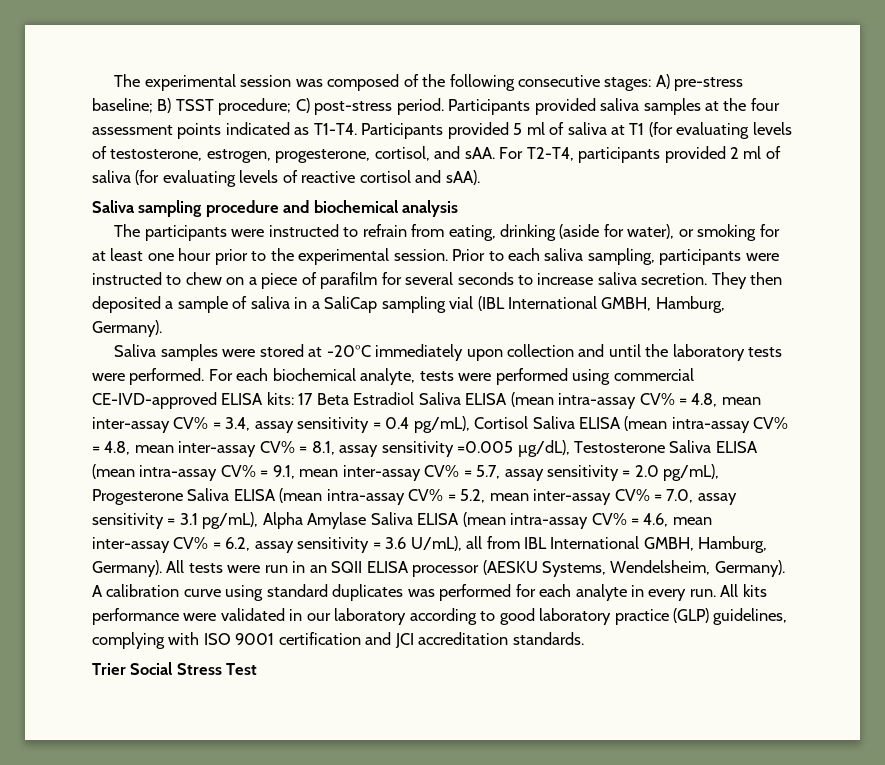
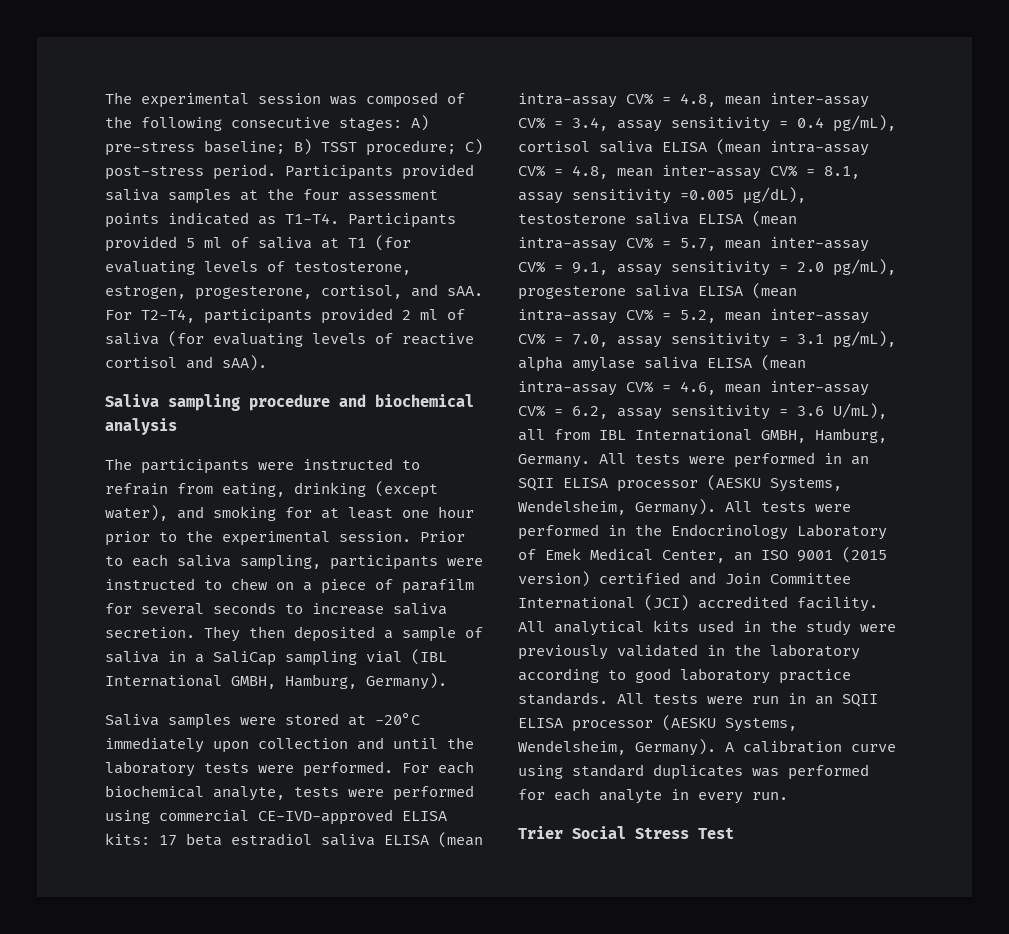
- The participants were instructed to refrain from eating, drinking (aside for water), or smoking for at least one hour prior to the experimental session.
+ The participants were instructed to refrain from eating, drinking (except water), and smoking for at least one hour prior to the experimental session.
- 17 Beta Estradiol Saliva ELISA (mean intra-assay CV% = 4.8, mean inter-assay CV% = 3.4, assay sensitivity = 0.4 pg/mL), Cortisol Saliva ELISA (mean intra-assay CV% = 4.8, mean inter-assay CV% = 8.1, assay sensitivity =0.005 µg/dL), Testosterone Saliva ELISA (mean intra-assay CV% = 9.1, mean inter-assay CV% = 5.7, assay sensitivity = 2.0 pg/mL), Progesterone Saliva ELISA (mean intra-assay CV% = 5.2, mean inter-assay CV% = 7.0, assay sensitivity = 3.1 pg/mL), Alpha Amylase Saliva ELISA (mean intra-assay CV% = 4.6, mean inter-assay CV% = 6.2, assay sensitivity = 3.6 U/mL), all from IBL International GMBH, Hamburg, Germany).
+ 17 beta estradiol saliva ELISA (mean intra-assay CV% = 4.8, mean inter-assay CV% = 3.4, assay sensitivity = 0.4 pg/mL), cortisol saliva ELISA (mean intra-assay CV% = 4.8, mean inter-assay CV% = 8.1, assay sensitivity =0.005 µg/dL), testosterone saliva ELISA (mean intra-assay CV% = 5.7, mean inter-assay CV% = 9.1, assay sensitivity = 2.0 pg/mL), progesterone saliva ELISA (mean intra-assay CV% = 5.2, mean inter-assay CV% = 7.0, assay sensitivity = 3.1 pg/mL), alpha amylase saliva ELISA (mean intra-assay CV% = 4.6, mean inter-assay CV% = 6.2, assay sensitivity = 3.6 U/mL), all from IBL International GMBH, Hamburg, Germany. All tests were performed in an SQII ELISA processor (AESKU Systems, Wendelsheim, Germany). All tests were performed in the Endocrinology Laboratory of Emek Medical Center, an ISO 9001 (2015 version) certified and Join Committee International (JCI) accredited facility. All analytical kits used in the study were previously validated in the laboratory according to good laboratory practice standards.
- All kits performance were validated in our laboratory according to good laboratory practice (GLP) guidelines, complying with ISO 9001 certification and JCI accreditation standards.

